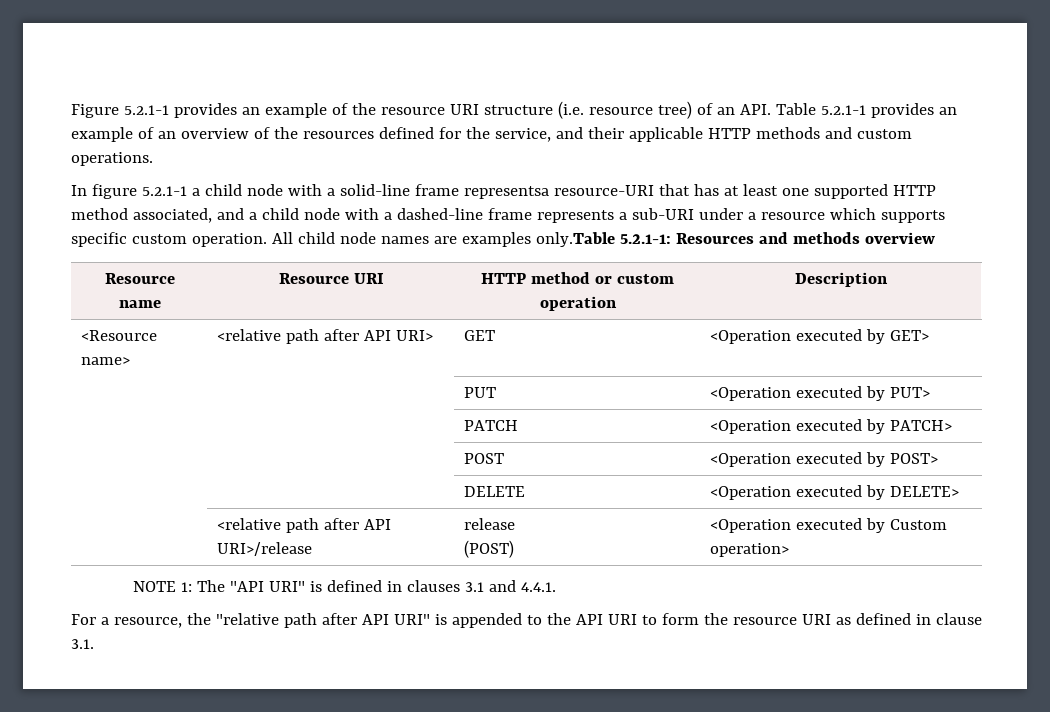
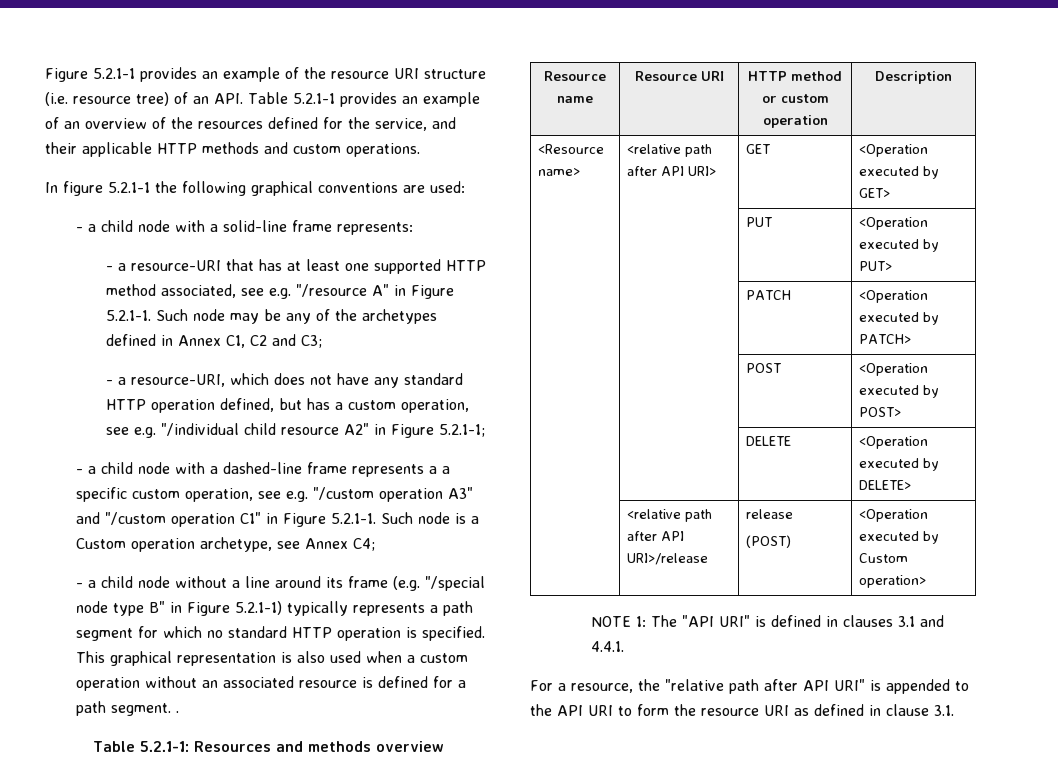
- In figure 5.2.1-1 a child node with a solid-line frame representsa resource-URI that has at least one supported HTTP method associated, and a child node with a dashed-line frame represents a sub-URI under a resource which supports specific custom operation. All child node names are examples only.Table 5.2.1-1: Resources and methods overview
+ In figure 5.2.1-1 the following graphical conventions are used:
+ - a child node with a solid-line frame represents:
+ - a resource-URI that has at least one supported HTTP method associated, see e.g. "/resource A" in Figure 5.2.1-1. Such node may be any of the archetypes defined in Annex C1, C2 and C3;
+ - a resource-URI, which does not have any standard HTTP operation defined, but has a custom operation, see e.g. "/individual child resource A2" in Figure 5.2.1-1;
+ - a child node with a dashed-line frame represents a a specific custom operation, see e.g. "/custom operation A3" and "/custom operation C1" in Figure 5.2.1-1. Such node is a Custom operation archetype, see Annex C4;
+ - a child node without a line around its frame (e.g. "/special node type B" in Figure 5.2.1-1) typically represents a path segment for which no standard HTTP operation is specified. This graphical representation is also used when a custom operation without an associated resource is defined for a path segment. .
+ Table 5.2.1-1: Resources and methods overview

